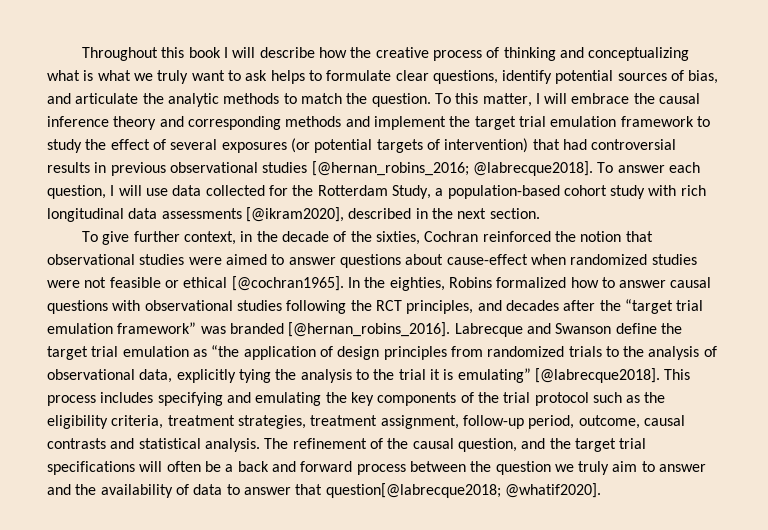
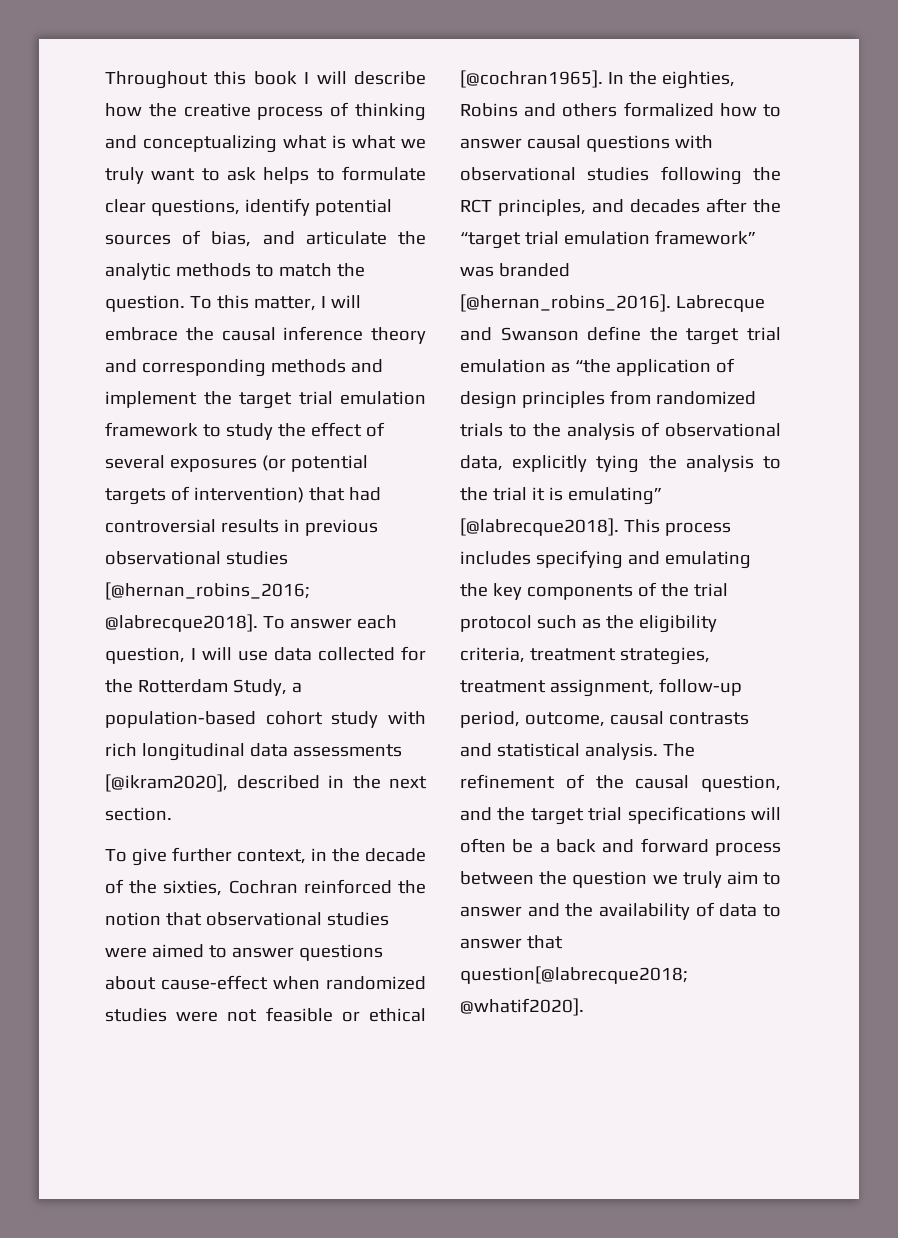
- In the eighties, Robins formalized how to answer causal questions with observational studies following the RCT principles, and decades after the “target trial emulation framework” was branded [@hernan_robins_2016].
+ In the eighties, Robins and others formalized how to answer causal questions with observational studies following the RCT principles, and decades after the “target trial emulation framework” was branded [@hernan_robins_2016].

